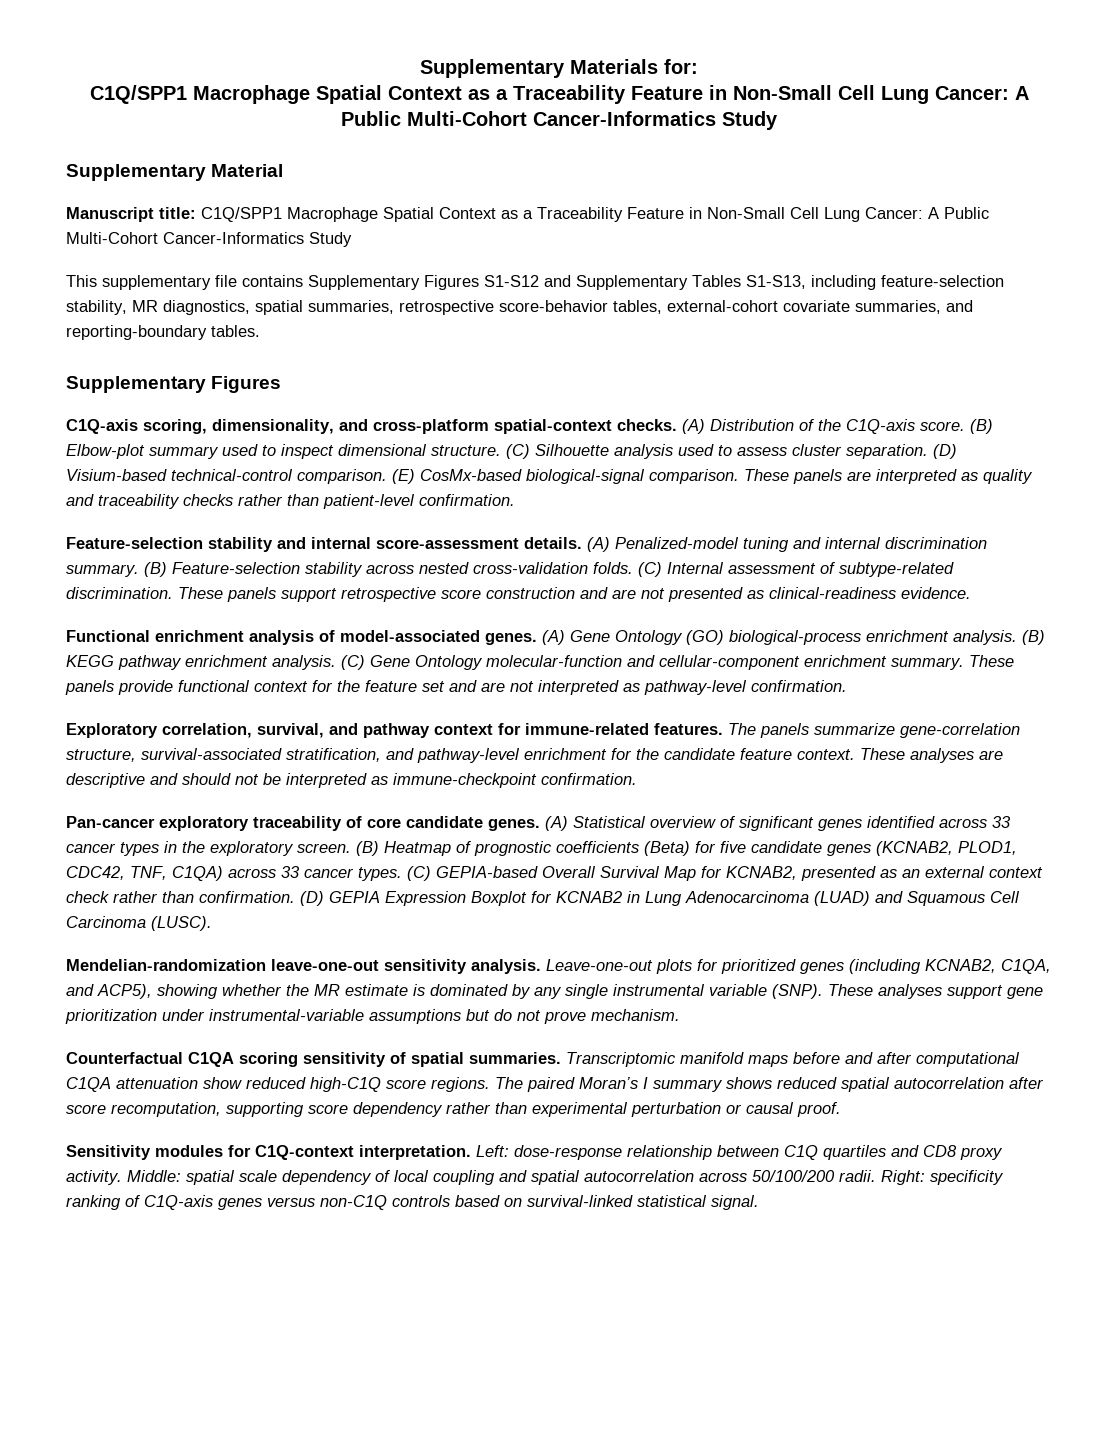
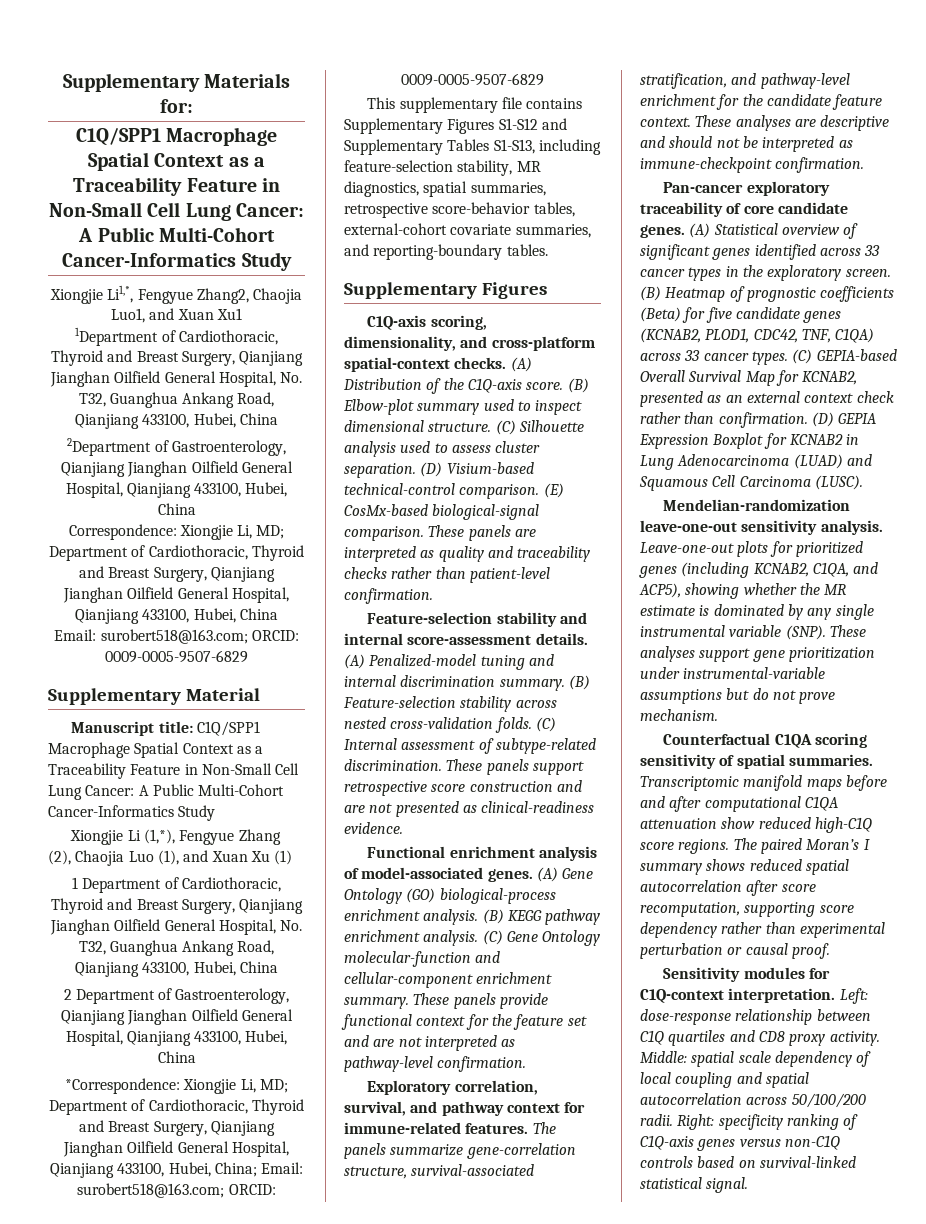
+ Xiongjie Li1,*, Fengyue Zhang2, Chaojia Luo1, and Xuan Xu1
+ 1Department of Cardiothoracic, Thyroid and Breast Surgery, Qianjiang Jianghan Oilfield General Hospital, No. T32, Guanghua Ankang Road, Qianjiang 433100, Hubei, China
+ 2Department of Gastroenterology, Qianjiang Jianghan Oilfield General Hospital, Qianjiang 433100, Hubei, China
+ Correspondence: Xiongjie Li, MD; Department of Cardiothoracic, Thyroid and Breast Surgery, Qianjiang Jianghan Oilfield General Hospital, Qianjiang 433100, Hubei, China
+ Email: surobert518@163.com; ORCID: 0009-0005-9507-6829
+ Xiongjie Li (1,*), Fengyue Zhang (2), Chaojia Luo (1), and Xuan Xu (1)
+ 1 Department of Cardiothoracic, Thyroid and Breast Surgery, Qianjiang Jianghan Oilfield General Hospital, No. T32, Guanghua Ankang Road, Qianjiang 433100, Hubei, China
+ 2 Department of Gastroenterology, Qianjiang Jianghan Oilfield General Hospital, Qianjiang 433100, Hubei, China
+ *Correspondence: Xiongjie Li, MD; Department of Cardiothoracic, Thyroid and Breast Surgery, Qianjiang Jianghan Oilfield General Hospital, Qianjiang 433100, Hubei, China; Email: surobert518@163.com; ORCID: 0009-0005-9507-6829

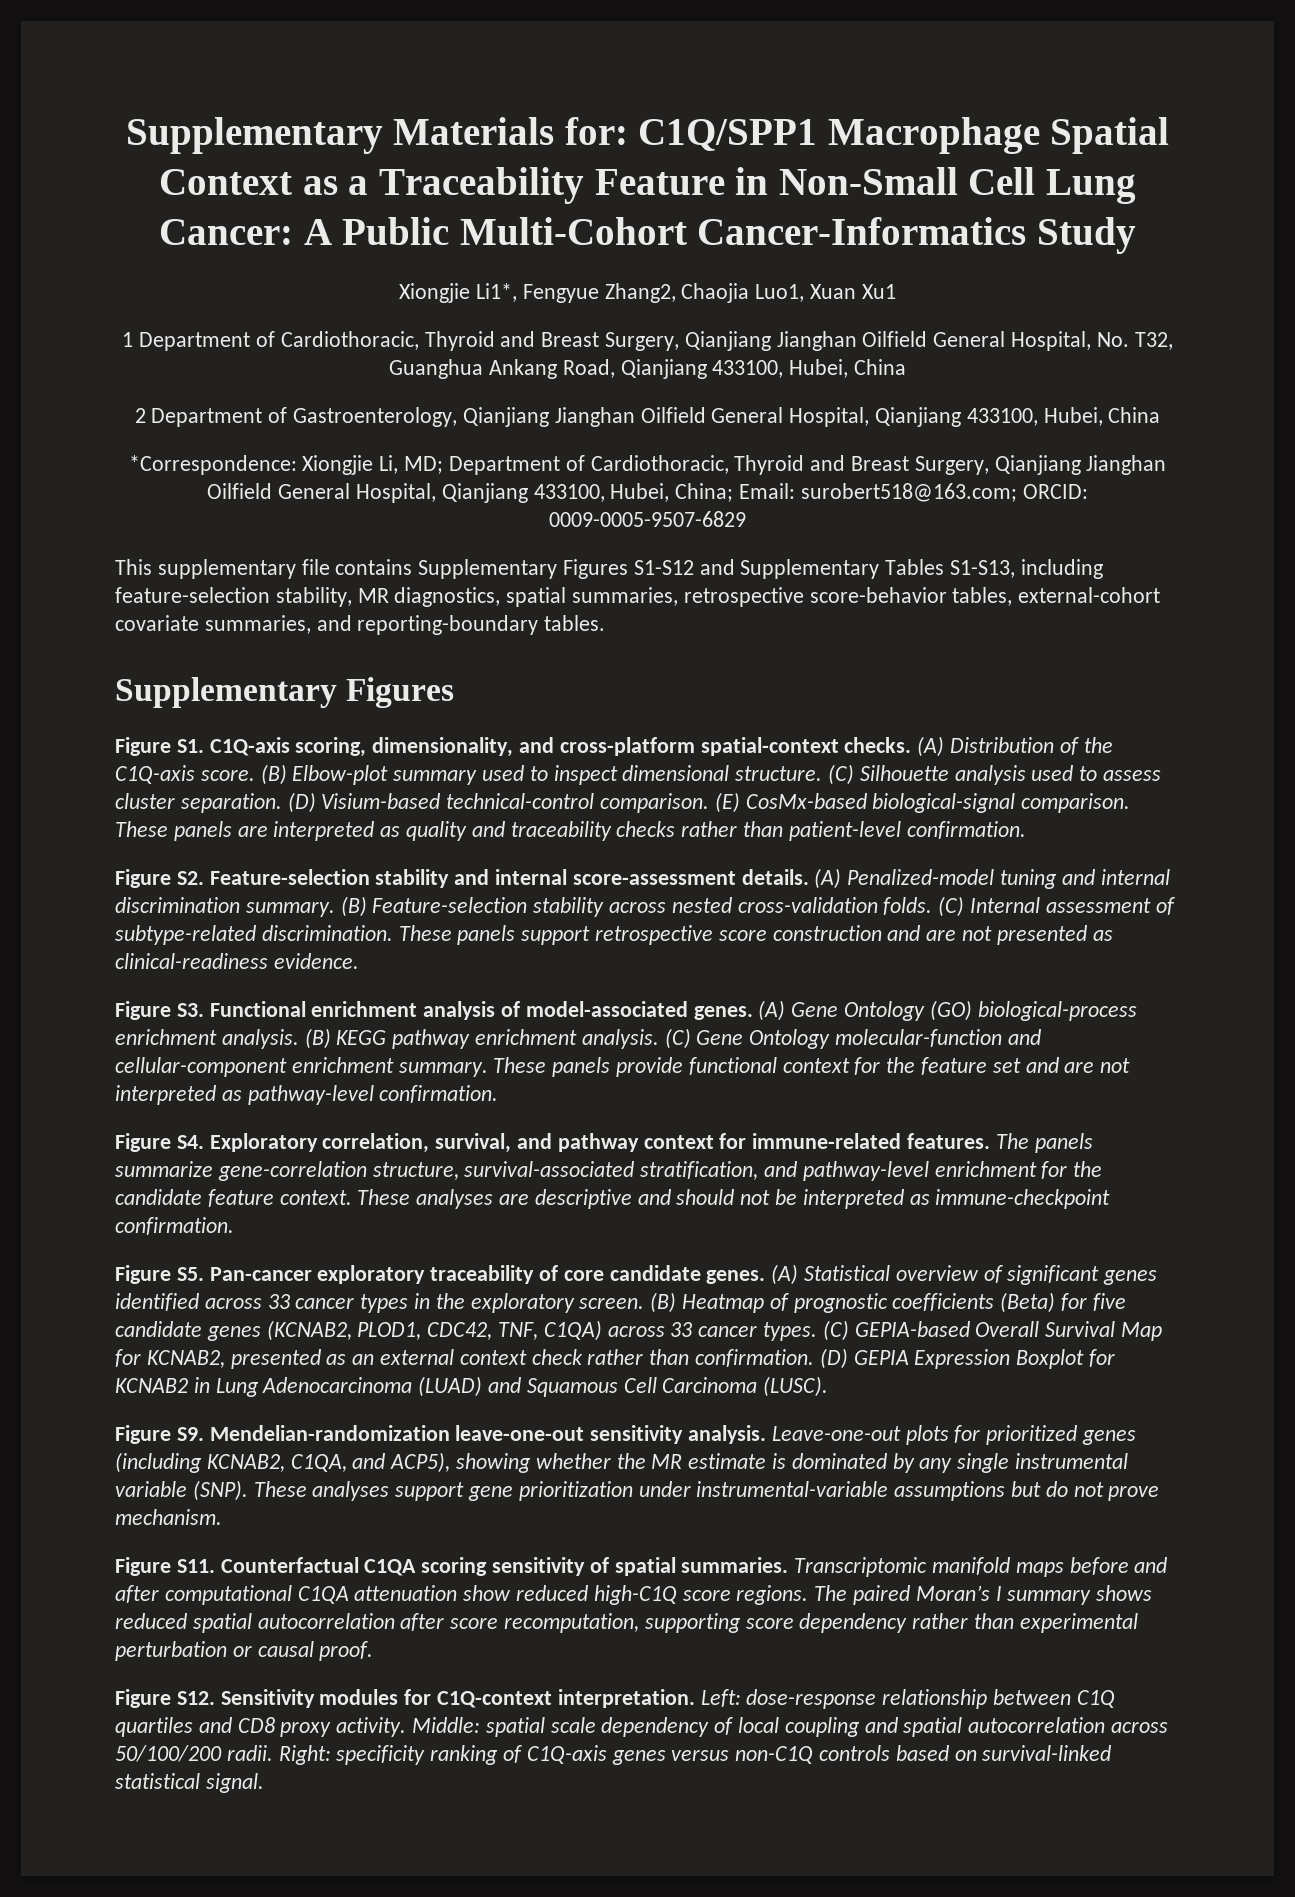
- Supplementary Materials for:
- C1Q/SPP1 Macrophage Spatial Context as a Traceability Feature in Non-Small Cell Lung Cancer: A Public Multi-Cohort Cancer-Informatics Study
+ Supplementary Materials for: C1Q/SPP1 Macrophage Spatial Context as a Traceability Feature in Non-Small Cell Lung Cancer: A Public Multi-Cohort Cancer-Informatics Study
- Xiongjie Li1,*, Fengyue Zhang2, Chaojia Luo1, and Xuan Xu1
+ Xiongjie Li1*, Fengyue Zhang2, Chaojia Luo1, Xuan Xu1
- 1Department of Cardiothoracic, Thyroid and Breast Surgery, Qianjiang Jianghan Oilfield General Hospital, No. T32, Guanghua Ankang Road, Qianjiang 433100, Hubei, China
- 2Department of Gastroenterology, Qianjiang Jianghan Oilfield General Hospital, Qianjiang 433100, Hubei, China
- Correspondence: Xiongjie Li, MD; Department of Cardiothoracic, Thyroid and Breast Surgery, Qianjiang Jianghan Oilfield General Hospital, Qianjiang 433100, Hubei, China
- Email: surobert518@163.com; ORCID: 0009-0005-9507-6829
- Supplementary Material
- Manuscript title: C1Q/SPP1 Macrophage Spatial Context as a Traceability Feature in Non-Small Cell Lung Cancer: A Public Multi-Cohort Cancer-Informatics Study
- Xiongjie Li (1,*), Fengyue Zhang (2), Chaojia Luo (1), and Xuan Xu (1)
- C1Q-axis scoring, dimensionality, and cross-platform spatial-context checks.
+ Figure S1. C1Q-axis scoring, dimensionality, and cross-platform spatial-context checks.
- Feature-selection stability and internal score-assessment details.
+ Figure S2. Feature-selection stability and internal score-assessment details.
- Functional enrichment analysis of model-associated genes.
+ Figure S3. Functional enrichment analysis of model-associated genes.
- Exploratory correlation, survival, and pathway context for immune-related features.
+ Figure S4. Exploratory correlation, survival, and pathway context for immune-related features.
- Pan-cancer exploratory traceability of core candidate genes.
+ Figure S5. Pan-cancer exploratory traceability of core candidate genes.
- Mendelian-randomization leave-one-out sensitivity analysis.
+ Figure S9. Mendelian-randomization leave-one-out sensitivity analysis.
- Counterfactual C1QA scoring sensitivity of spatial summaries.
+ Figure S11. Counterfactual C1QA scoring sensitivity of spatial summaries.
- Sensitivity modules for C1Q-context interpretation.
+ Figure S12. Sensitivity modules for C1Q-context interpretation.

